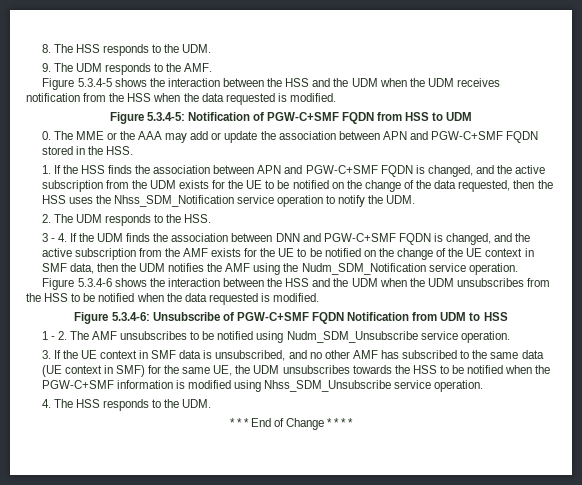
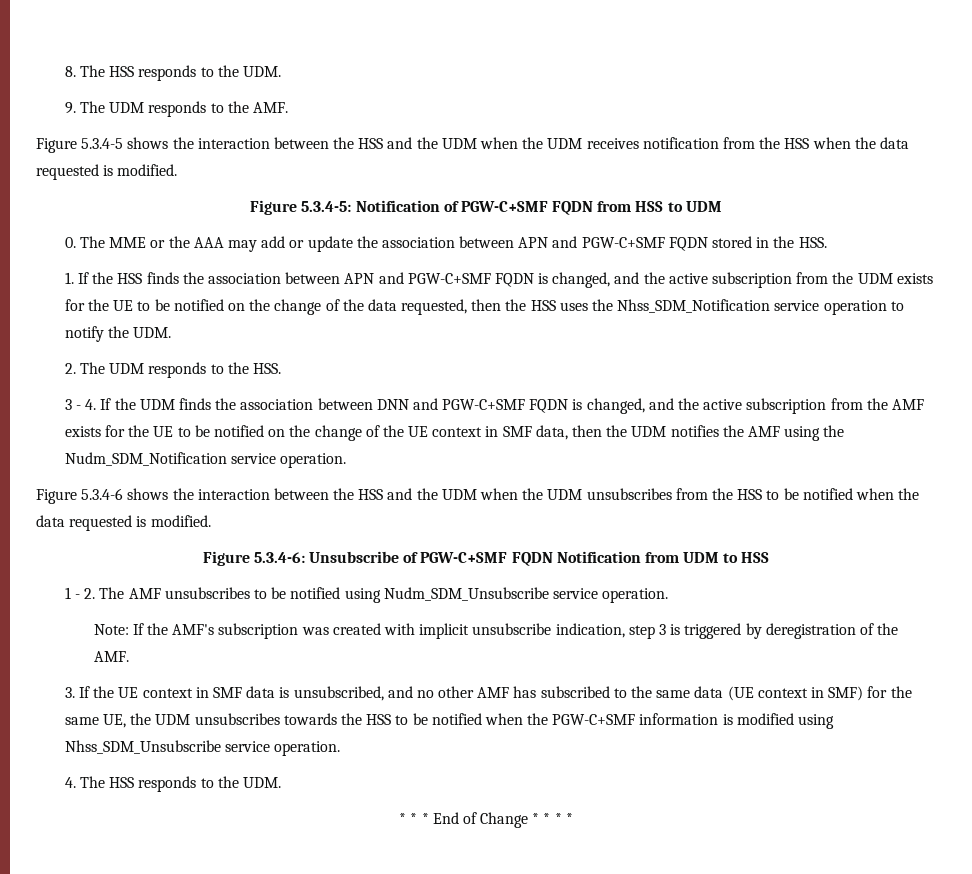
+ Note: If the AMF's subscription was created with implicit unsubscribe indication, step 3 is triggered by deregistration of the AMF.

